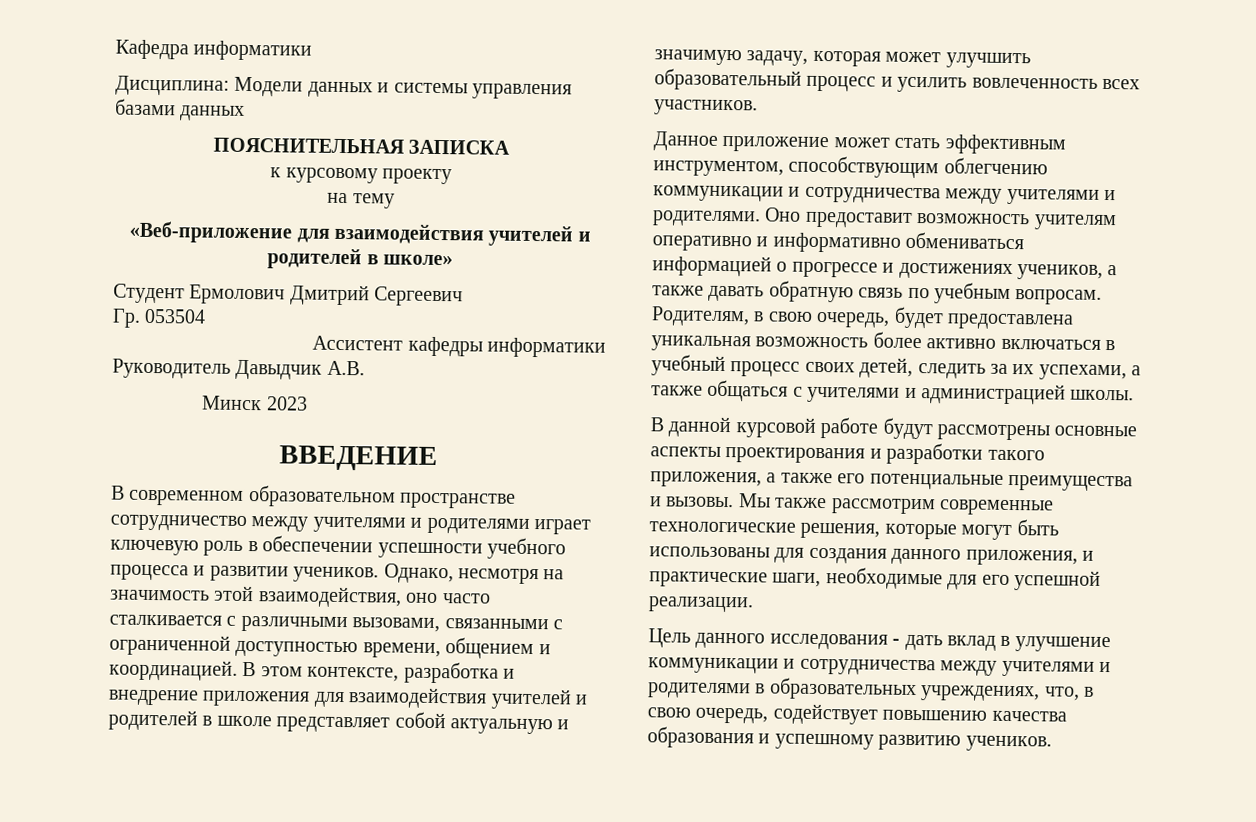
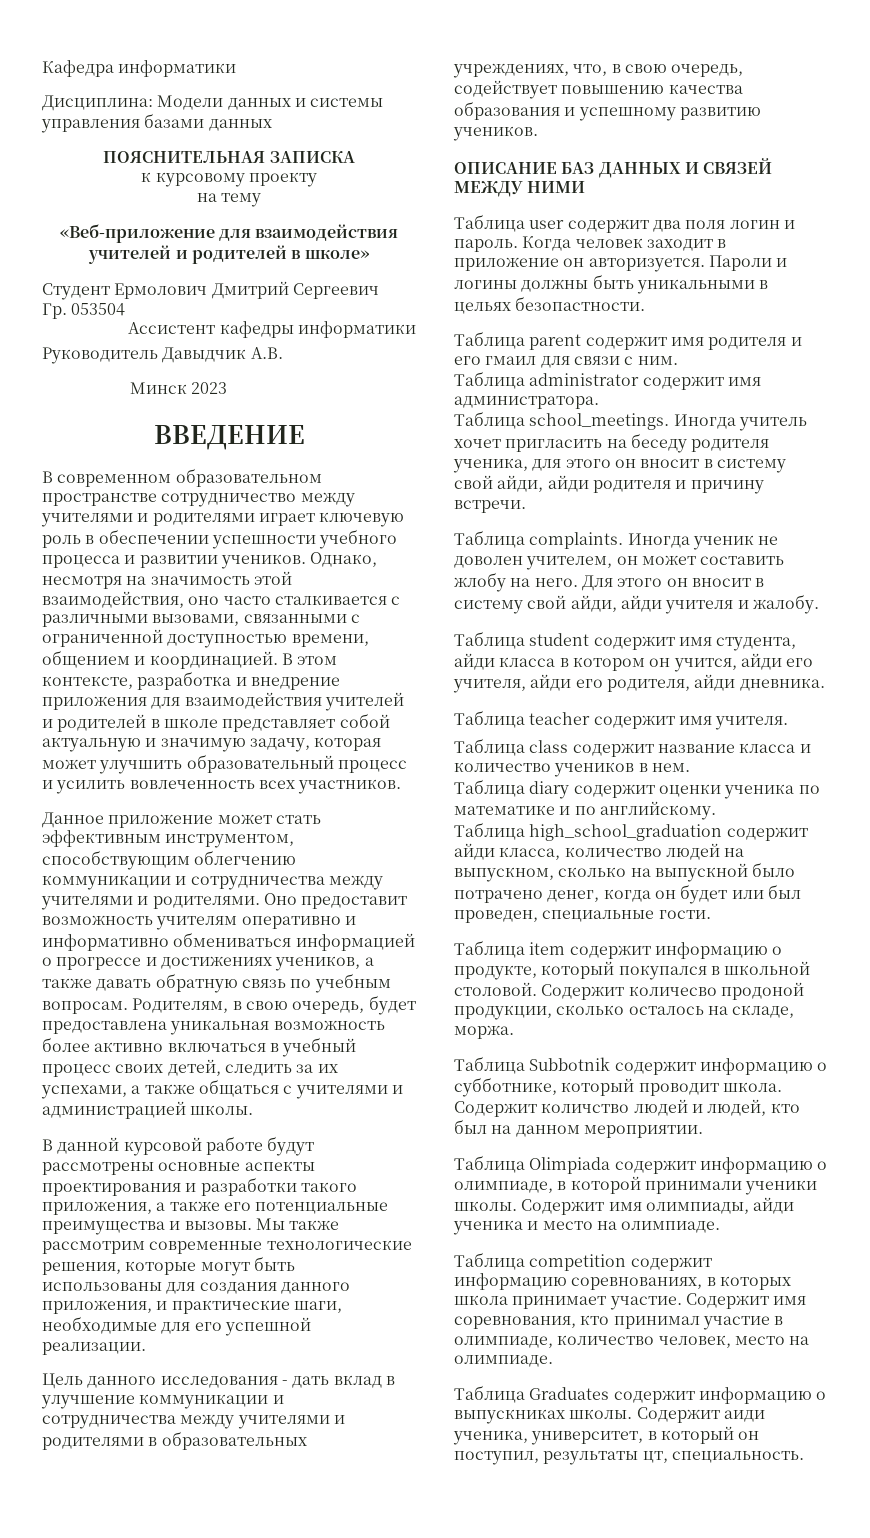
+ ОПИСАНИЕ БАЗ ДАННЫХ И СВЯЗЕЙ МЕЖДУ НИМИ
+ Таблица user содержит два поля логин и пароль. Когда человек заходит в приложение он авторизуется. Пароли и логины должны быть уникальными в цельях безопастности.
+ Таблица parent содержит имя родителя и его гмаил для связи с ним.
+ Таблица administrator содержит имя администратора.
+ Таблица school_meetings. Иногда учитель хочет пригласить на беседу родителя ученика, для этого он вносит в систему свой айди, айди родителя и причину встречи.
+ Таблица complaints. Иногда ученик не доволен учителем, он может составить жлобу на него. Для этого он вносит в систему свой айди, айди учителя и жалобу.
+ Таблица student содержит имя студента, айди класса в котором он учится, айди его учителя, айди его родителя, айди дневника.
+ Таблица teacher содержит имя учителя.
+ Таблица class содержит название класса и количество учеников в нем.
+ Таблица diary содержит оценки ученика по математике и по английскому.
+ Таблица high_school_graduation содержит айди класса, количество людей на выпускном, сколько на выпускной было потрачено денег, когда он будет или был проведен, специальные гости.
+ Таблица item содержит информацию о продукте, который покупался в школьной столовой. Содержит количесво продоной продукции, сколько осталось на складе, моржа.
+ Таблица Subbotnik содержит информацию о субботнике, который проводит школа. Содержит количство людей и людей, кто был на данном мероприятии.
+ Таблица Olimpiada содержит информацию о олимпиаде, в которой принимали ученики школы. Содержит имя олимпиады, айди ученика и место на олимпиаде.
+ Таблица competition содержит информацию соревнованиях, в которых школа принимает участие. Содержит имя соревнования, кто принимал участие в олимпиаде, количество человек, место на олимпиаде.
+ Таблица Graduates содержит информацию о выпускниках школы. Содержит аиди ученика, университет, в который он поступил, результаты цт, специальность.

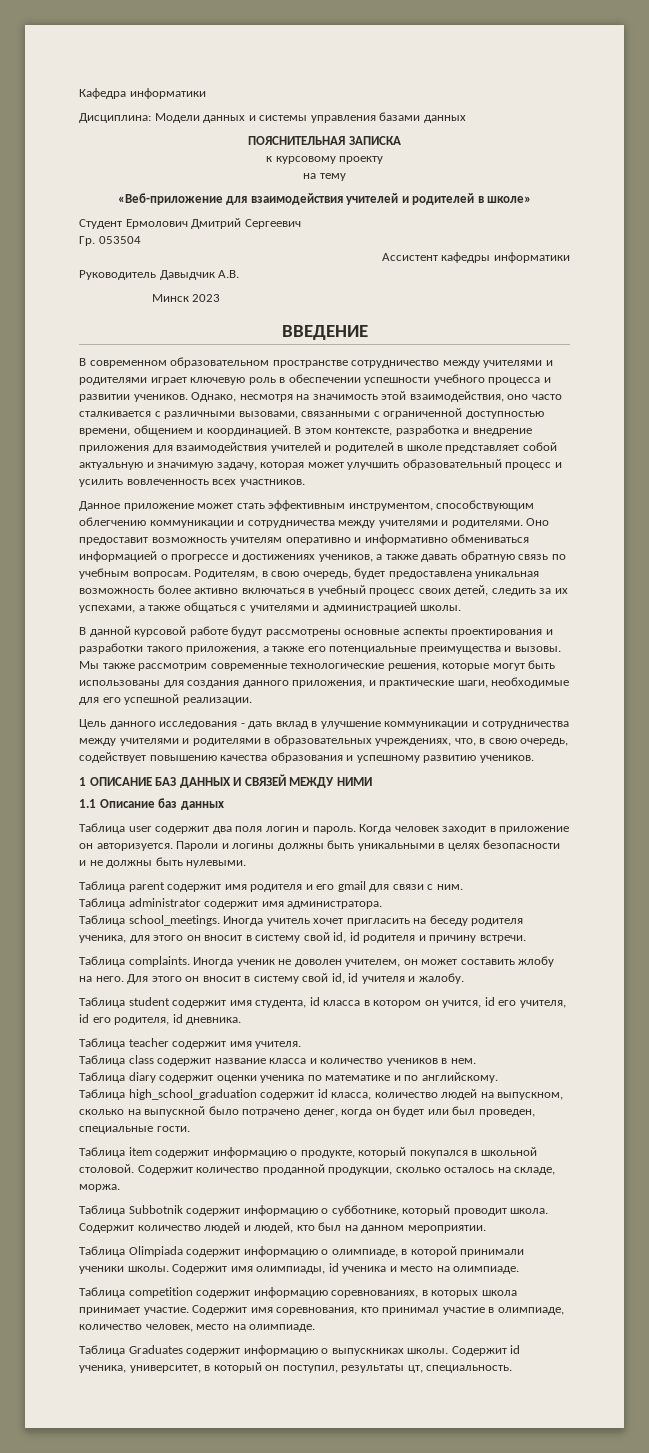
- ОПИСАНИЕ БАЗ ДАННЫХ И СВЯЗЕЙ МЕЖДУ НИМИ
+ 1 ОПИСАНИЕ БАЗ ДАННЫХ И СВЯЗЕЙ МЕЖДУ НИМИ
+ 1.1 Описание баз данных
- Пароли и логины должны быть уникальными в цельях безопастности.
+ Пароли и логины должны быть уникальными в целях безопасности и не должны быть нулевыми.
- Таблица parent содержит имя родителя и его гмаил для связи с ним.
+ Таблица parent содержит имя родителя и его gmail для связи с ним.
- Иногда учитель хочет пригласить на беседу родителя ученика, для этого он вносит в систему свой айди, айди родителя и причину встречи.
+ Иногда учитель хочет пригласить на беседу родителя ученика, для этого он вносит в систему свой id, id родителя и причину встречи.
- Для этого он вносит в систему свой айди, айди учителя и жалобу.
+ Для этого он вносит в систему свой id, id учителя и жалобу.
- Таблица student содержит имя студента, айди класса в котором он учится, айди его учителя, айди его родителя, айди дневника.
+ Таблица student содержит имя студента, id класса в котором он учится, id его учителя, id его родителя, id дневника.
- Таблица high_school_graduation содержит айди класса, количество людей на выпускном, сколько на выпускной было потрачено денег, когда он будет или был проведен, специальные гости.
+ Таблица high_school_graduation содержит id класса, количество людей на выпускном, сколько на выпускной было потрачено денег, когда он будет или был проведен, специальные гости.
- Содержит количесво продоной продукции, сколько осталось на складе, моржа.
+ Содержит количество проданной продукции, сколько осталось на складе, моржа.
- Содержит количство людей и людей, кто был на данном мероприятии.
+ Содержит количество людей и людей, кто был на данном мероприятии.
- Содержит имя олимпиады, айди ученика и место на олимпиаде.
+ Содержит имя олимпиады, id ученика и место на олимпиаде.
- Содержит аиди ученика, университет, в который он поступил, результаты цт, специальность.
+ Содержит id ученика, университет, в который он поступил, результаты цт, специальность.

